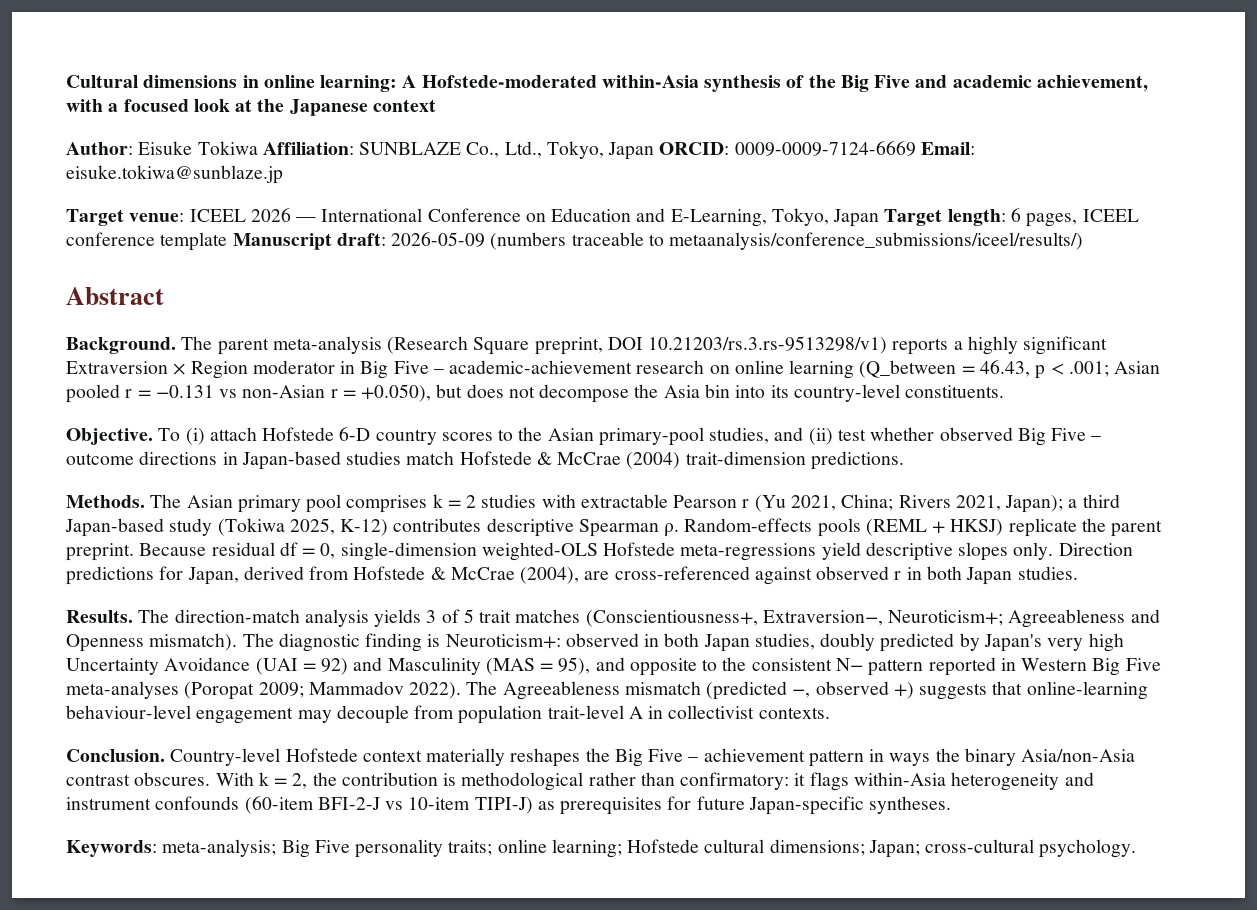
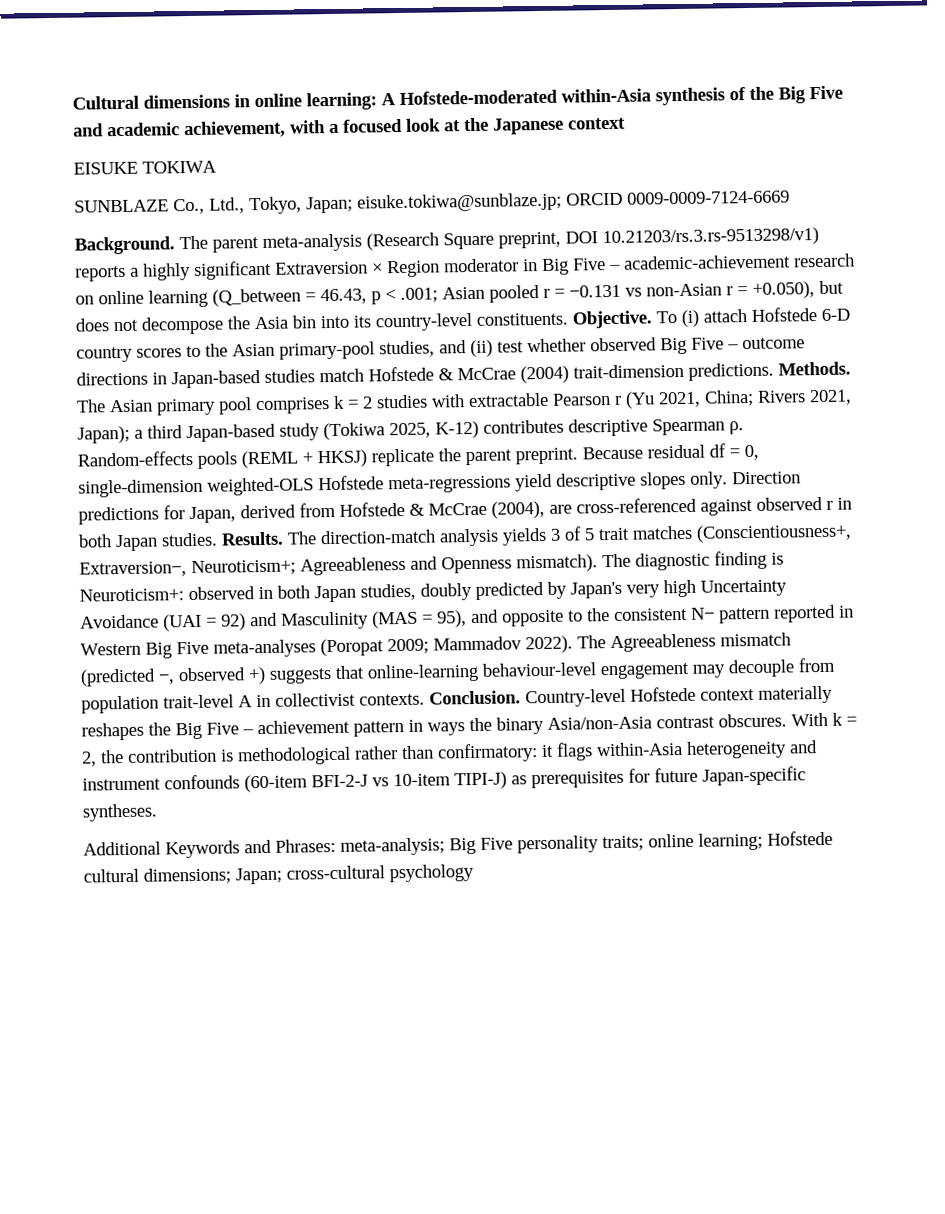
- Author: Eisuke Tokiwa Affiliation: SUNBLAZE Co., Ltd., Tokyo, Japan ORCID: 0009-0009-7124-6669 Email: eisuke.tokiwa@sunblaze.jp
- Target venue: ICEEL 2026 — International Conference on Education and E-Learning, Tokyo, Japan Target length: 6 pages, ICEEL conference template Manuscript draft: 2026-05-09 (numbers traceable to metaanalysis/conference_submissions/iceel/results/)
- Abstract
+ EISUKE TOKIWA
+ SUNBLAZE Co., Ltd., Tokyo, Japan; eisuke.tokiwa@sunblaze.jp; ORCID 0009-0009-7124-6669
- The parent meta-analysis (Research Square preprint, DOI 10.21203/rs.3.rs-9513298/v1) reports a highly significant Extraversion × Region moderator in Big Five – academic-achievement research on online learning (Q_between = 46.43, p < .001; Asian pooled r = −0.131 vs non-Asian r = +0.050), but does not decompose the Asia bin into its country-level constituents.
- Objective.
+ The parent meta-analysis (Research Square preprint, DOI 10.21203/rs.3.rs-9513298/v1) reports a highly significant Extraversion × Region moderator in Big Five – academic-achievement research on online learning (Q_between = 46.43, p < .001; Asian pooled r = −0.131 vs non-Asian r = +0.050), but does not decompose the Asia bin into its country-level constituents. Objective.
- To (i) attach Hofstede 6-D country scores to the Asian primary-pool studies, and (ii) test whether observed Big Five – outcome directions in Japan-based studies match Hofstede & McCrae (2004) trait-dimension predictions.
- Methods.
+ To (i) attach Hofstede 6-D country scores to the Asian primary-pool studies, and (ii) test whether observed Big Five – outcome directions in Japan-based studies match Hofstede & McCrae (2004) trait-dimension predictions. Methods.
- Direction predictions for Japan, derived from Hofstede & McCrae (2004), are cross-referenced against observed r in both Japan studies.
- Results.
+ Direction predictions for Japan, derived from Hofstede & McCrae (2004), are cross-referenced against observed r in both Japan studies. Results.
- The Agreeableness mismatch (predicted −, observed +) suggests that online-learning behaviour-level engagement may decouple from population trait-level A in collectivist contexts.
- Conclusion.
+ The Agreeableness mismatch (predicted −, observed +) suggests that online-learning behaviour-level engagement may decouple from population trait-level A in collectivist contexts. Conclusion.
- Keywords: meta-analysis; Big Five personality traits; online learning; Hofstede cultural dimensions; Japan; cross-cultural psychology.
+ Additional Keywords and Phrases: meta-analysis; Big Five personality traits; online learning; Hofstede cultural dimensions; Japan; cross-cultural psychology

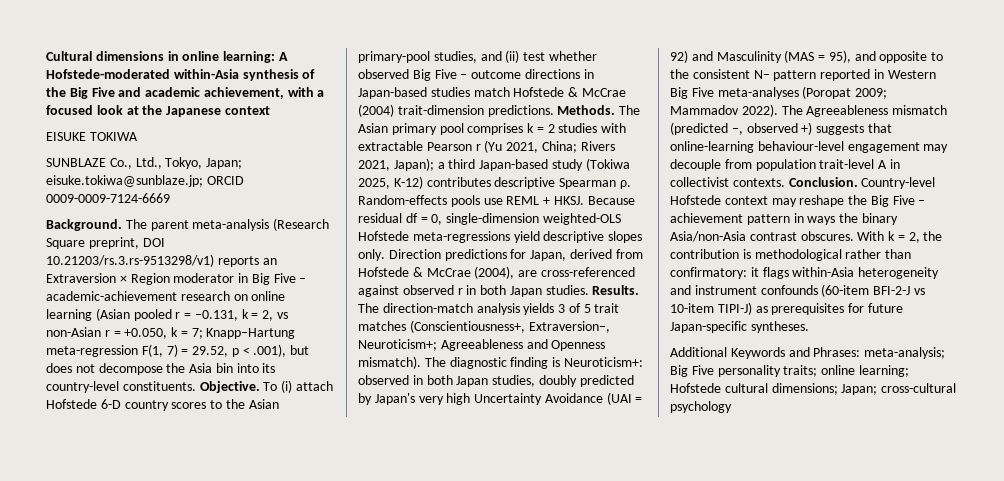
- The parent meta-analysis (Research Square preprint, DOI 10.21203/rs.3.rs-9513298/v1) reports a highly significant Extraversion × Region moderator in Big Five – academic-achievement research on online learning (Q_between = 46.43, p < .001; Asian pooled r = −0.131 vs non-Asian r = +0.050), but does not decompose the Asia bin into its country-level constituents.
+ The parent meta-analysis (Research Square preprint, DOI 10.21203/rs.3.rs-9513298/v1) reports an Extraversion × Region moderator in Big Five – academic-achievement research on online learning (Asian pooled r = −0.131, k = 2, vs non-Asian r = +0.050, k = 7; Knapp–Hartung meta-regression F(1, 7) = 29.52, p < .001), but does not decompose the Asia bin into its country-level constituents.
- Random-effects pools (REML + HKSJ) replicate the parent preprint.
+ Random-effects pools use REML + HKSJ.
- Country-level Hofstede context materially reshapes the Big Five – achievement pattern in ways the binary Asia/non-Asia contrast obscures.
+ Country-level Hofstede context may reshape the Big Five – achievement pattern in ways the binary Asia/non-Asia contrast obscures.

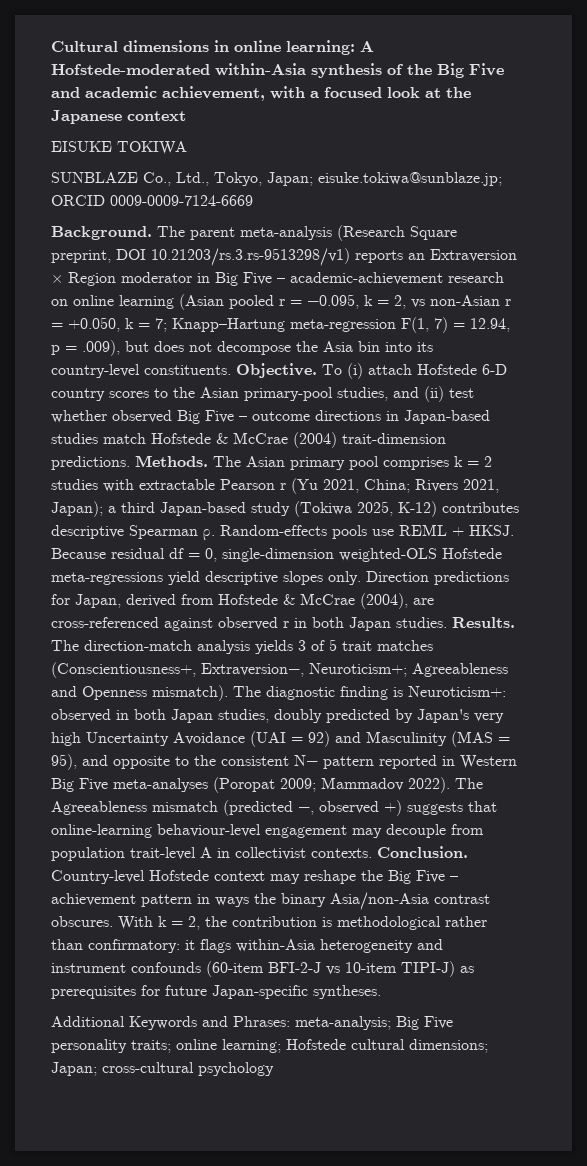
- The parent meta-analysis (Research Square preprint, DOI 10.21203/rs.3.rs-9513298/v1) reports an Extraversion × Region moderator in Big Five – academic-achievement research on online learning (Asian pooled r = −0.131, k = 2, vs non-Asian r = +0.050, k = 7; Knapp–Hartung meta-regression F(1, 7) = 29.52, p < .001), but does not decompose the Asia bin into its country-level constituents.
+ The parent meta-analysis (Research Square preprint, DOI 10.21203/rs.3.rs-9513298/v1) reports an Extraversion × Region moderator in Big Five – academic-achievement research on online learning (Asian pooled r = −0.095, k = 2, vs non-Asian r = +0.050, k = 7; Knapp–Hartung meta-regression F(1, 7) = 12.94, p = .009), but does not decompose the Asia bin into its country-level constituents.

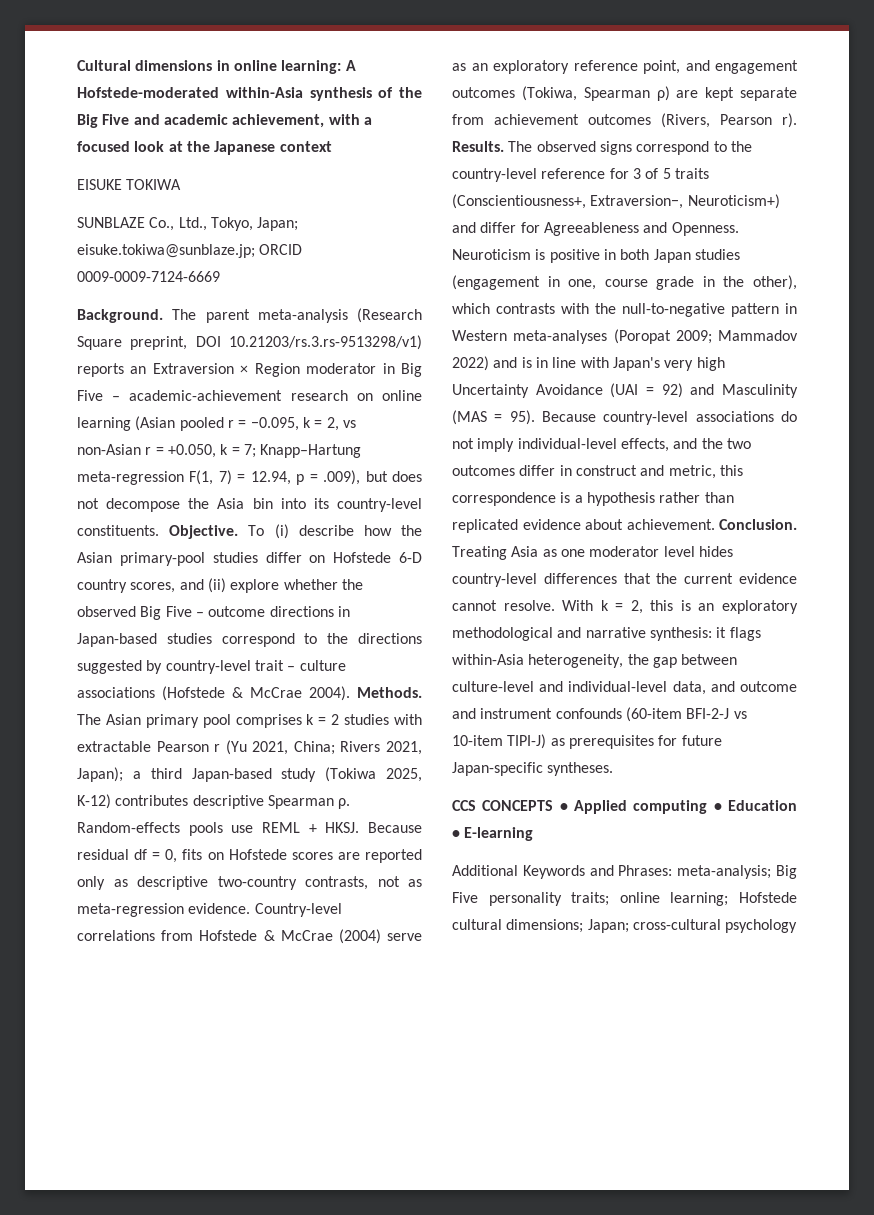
- To (i) attach Hofstede 6-D country scores to the Asian primary-pool studies, and (ii) test whether observed Big Five – outcome directions in Japan-based studies match Hofstede & McCrae (2004) trait-dimension predictions.
+ To (i) describe how the Asian primary-pool studies differ on Hofstede 6-D country scores, and (ii) explore whether the observed Big Five – outcome directions in Japan-based studies correspond to the directions suggested by country-level trait – culture associations (Hofstede & McCrae 2004).
- Because residual df = 0, single-dimension weighted-OLS Hofstede meta-regressions yield descriptive slopes only. Direction predictions for Japan, derived from Hofstede & McCrae (2004), are cross-referenced against observed r in both Japan studies. Results. The direction-match analysis yields 3 of 5 trait matches (Conscientiousness+, Extraversion−, Neuroticism+; Agreeableness and Openness mismatch). The diagnostic finding is Neuroticism+: observed in both Japan studies, doubly predicted by Japan's very high Uncertainty Avoidance (UAI = 92) and Masculinity (MAS = 95), and opposite to the consistent N− pattern reported in Western Big Five meta-analyses (Poropat 2009; Mammadov 2022). The Agreeableness mismatch (predicted −, observed +) suggests that online-learning behaviour-level engagement may decouple from population trait-level A in collectivist contexts. Conclusion. Country-level Hofstede context may reshape the Big Five – achievement pattern in ways the binary Asia/non-Asia contrast obscures. With k = 2, the contribution is methodological rather than confirmatory: it flags within-Asia heterogeneity and instrument confounds (60-item BFI-2-J vs 10-item TIPI-J) as prerequisites for future Japan-specific syntheses.
+ Because residual df = 0, fits on Hofstede scores are reported only as descriptive two-country contrasts, not as meta-regression evidence. Country-level correlations from Hofstede & McCrae (2004) serve as an exploratory reference point, and engagement outcomes (Tokiwa, Spearman ρ) are kept separate from achievement outcomes (Rivers, Pearson r). Results. The observed signs correspond to the country-level reference for 3 of 5 traits (Conscientiousness+, Extraversion−, Neuroticism+) and differ for Agreeableness and Openness. Neuroticism is positive in both Japan studies (engagement in one, course grade in the other), which contrasts with the null-to-negative pattern in Western meta-analyses (Poropat 2009; Mammadov 2022) and is in line with Japan's very high Uncertainty Avoidance (UAI = 92) and Masculinity (MAS = 95). Because country-level associations do not imply individual-level effects, and the two outcomes differ in construct and metric, this correspondence is a hypothesis rather than replicated evidence about achievement. Conclusion. Treating Asia as one moderator level hides country-level differences that the current evidence cannot resolve. With k = 2, this is an exploratory methodological and narrative synthesis: it flags within-Asia heterogeneity, the gap between culture-level and individual-level data, and outcome and instrument confounds (60-item BFI-2-J vs 10-item TIPI-J) as prerequisites for future Japan-specific syntheses.
+ CCS CONCEPTS • Applied computing • Education • E-learning

